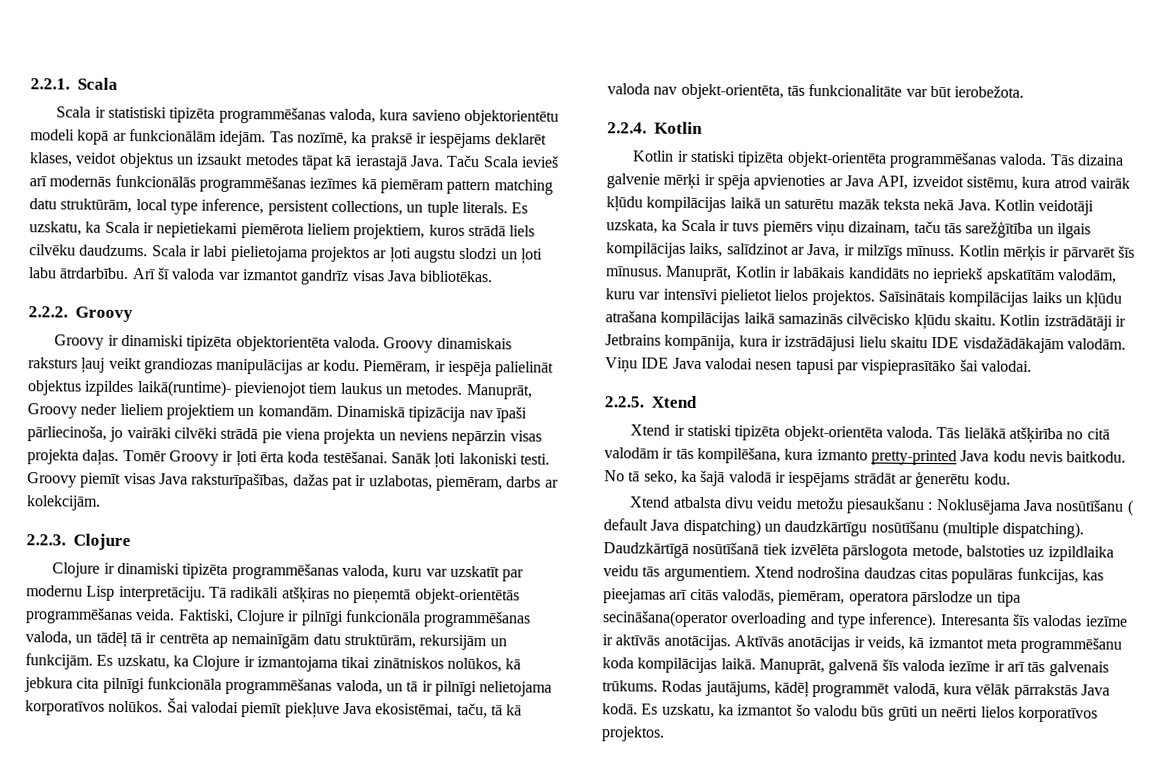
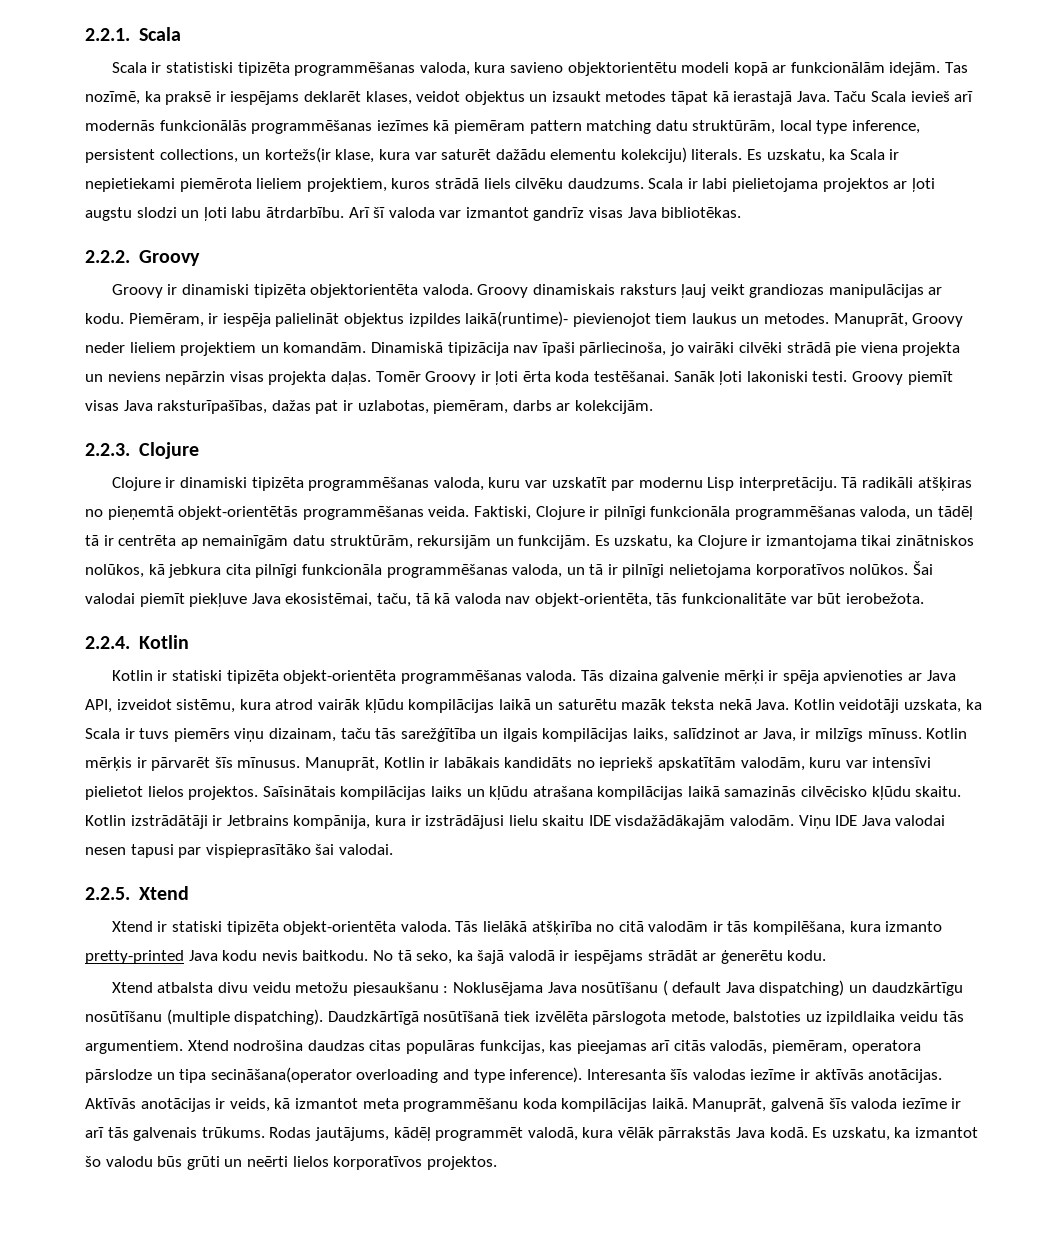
- Taču Scala ievieš arī modernās funkcionālās programmēšanas iezīmes kā piemēram pattern matching datu struktūrām, local type inference, persistent collections, un tuple literals.
+ Taču Scala ievieš arī modernās funkcionālās programmēšanas iezīmes kā piemēram pattern matching datu struktūrām, local type inference, persistent collections, un kortežs(ir klase, kura var saturēt dažādu elementu kolekciju) literals.

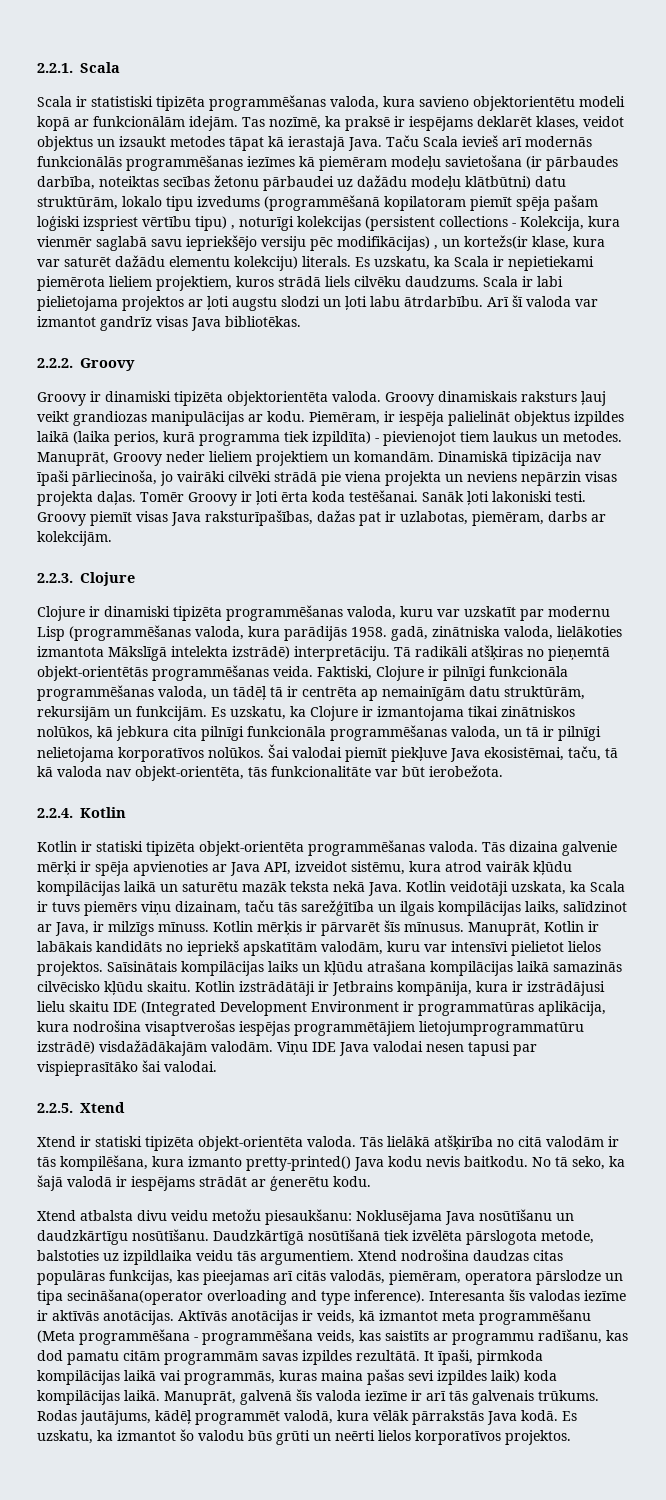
- Taču Scala ievieš arī modernās funkcionālās programmēšanas iezīmes kā piemēram pattern matching datu struktūrām, local type inference, persistent collections, un kortežs(ir klase, kura var saturēt dažādu elementu kolekciju) literals.
+ Taču Scala ievieš arī modernās funkcionālās programmēšanas iezīmes kā piemēram modeļu savietošana (ir pārbaudes darbība, noteiktas secības žetonu pārbaudei uz dažādu modeļu klātbūtni) datu struktūrām, lokalo tipu izvedums (programmēšanā kopilatoram piemīt spēja pašam loģiski izspriest vērtību tipu) , noturīgi kolekcijas (persistent collections - Kolekcija, kura vienmēr saglabā savu iepriekšējo versiju pēc modifikācijas) , un kortežs(ir klase, kura var saturēt dažādu elementu kolekciju) literals.
- Piemēram, ir iespēja palielināt objektus izpildes laikā(runtime)- pievienojot tiem laukus un metodes.
+ Piemēram, ir iespēja palielināt objektus izpildes laikā (laika perios, kurā programma tiek izpildīta) - pievienojot tiem laukus un metodes.
- Clojure ir dinamiski tipizēta programmēšanas valoda, kuru var uzskatīt par modernu Lisp interpretāciju.
+ Clojure ir dinamiski tipizēta programmēšanas valoda, kuru var uzskatīt par modernu Lisp (programmēšanas valoda, kura parādijās 1958. gadā, zinātniska valoda, lielākoties izmantota Mākslīgā intelekta izstrādē) interpretāciju.
- Kotlin izstrādātāji ir Jetbrains kompānija, kura ir izstrādājusi lielu skaitu IDE visdažādākajām valodām.
+ Kotlin izstrādātāji ir Jetbrains kompānija, kura ir izstrādājusi lielu skaitu IDE (Integrated Development Environment ir programmatūras aplikācija, kura nodrošina visaptverošas iespējas programmētājiem lietojumprogrammatūru izstrādē) visdažādākajām valodām.
- Tās lielākā atšķirība no citā valodām ir tās kompilēšana, kura izmanto pretty-printed Java kodu nevis baitkodu.
+ Tās lielākā atšķirība no citā valodām ir tās kompilēšana, kura izmanto pretty-printed() Java kodu nevis baitkodu.
- Xtend atbalsta divu veidu metožu piesaukšanu : Noklusējama Java nosūtīšanu ( default Java dispatching) un daudzkārtīgu nosūtīšanu (multiple dispatching).
+ Xtend atbalsta divu veidu metožu piesaukšanu: Noklusējama Java nosūtīšanu un daudzkārtīgu nosūtīšanu.
- Aktīvās anotācijas ir veids, kā izmantot meta programmēšanu koda kompilācijas laikā.
+ Aktīvās anotācijas ir veids, kā izmantot meta programmēšanu (Meta programmēšana - programmēšana veids, kas saistīts ar programmu radīšanu, kas dod pamatu citām programmām savas izpildes rezultātā. It īpaši, pirmkoda kompilācijas laikā vai programmās, kuras maina pašas sevi izpildes laik) koda kompilācijas laikā.

